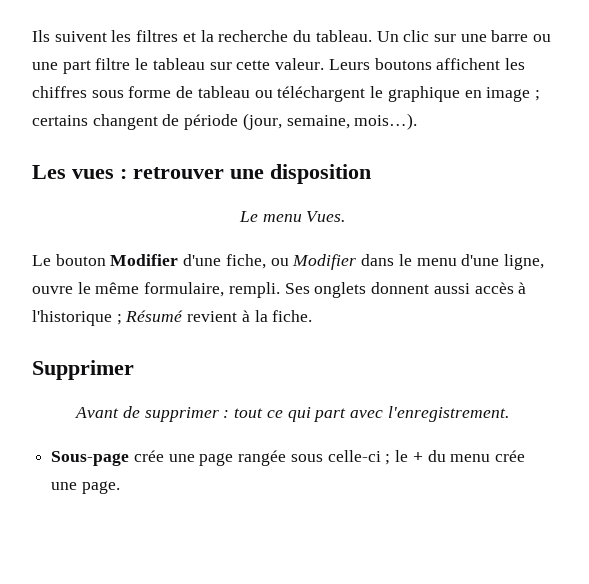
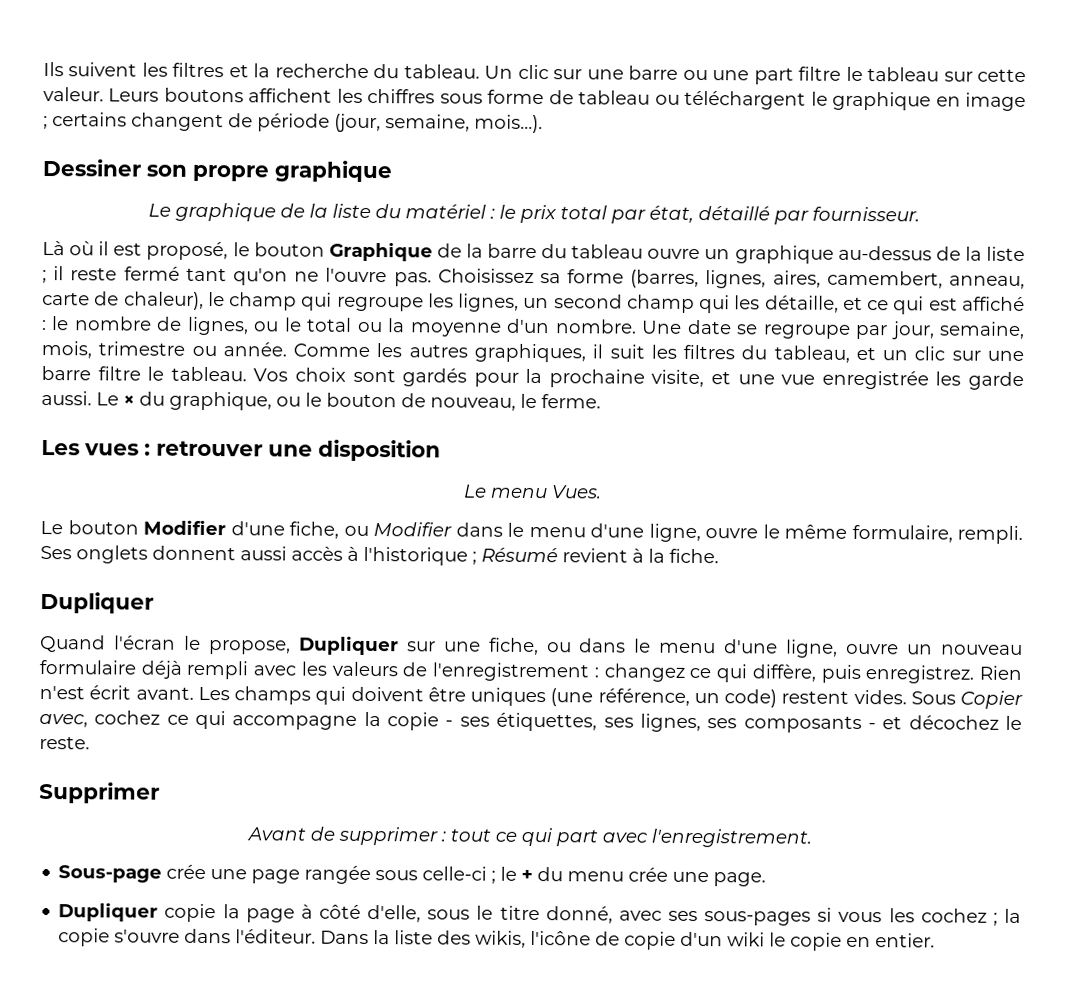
+ Dessiner son propre graphique
+ Le graphique de la liste du matériel : le prix total par état, détaillé par fournisseur.
+ Là où il est proposé, le bouton Graphique de la barre du tableau ouvre un graphique au-dessus de la liste ; il reste fermé tant qu'on ne l'ouvre pas. Choisissez sa forme (barres, lignes, aires, camembert, anneau, carte de chaleur), le champ qui regroupe les lignes, un second champ qui les détaille, et ce qui est affiché : le nombre de lignes, ou le total ou la moyenne d'un nombre. Une date se regroupe par jour, semaine, mois, trimestre ou année. Comme les autres graphiques, il suit les filtres du tableau, et un clic sur une barre filtre le tableau. Vos choix sont gardés pour la prochaine visite, et une vue enregistrée les garde aussi. Le × du graphique, ou le bouton de nouveau, le ferme.
  Ses onglets donnent aussi accès à l'historique ; Résumé revient à la fiche.
+ Dupliquer
+ Quand l'écran le propose, Dupliquer sur une fiche, ou dans le menu d'une ligne, ouvre un nouveau formulaire déjà rempli avec les valeurs de l'enregistrement : changez ce qui diffère, puis enregistrez. Rien n'est écrit avant. Les champs qui doivent être uniques (une référence, un code) restent vides. Sous Copier avec, cochez ce qui accompagne la copie - ses étiquettes, ses lignes, ses composants - et décochez le reste.
+ Dupliquer copie la page à côté d'elle, sous le titre donné, avec ses sous-pages si vous les cochez ; la copie s'ouvre dans l'éditeur. Dans la liste des wikis, l'icône de copie d'un wiki le copie en entier.

